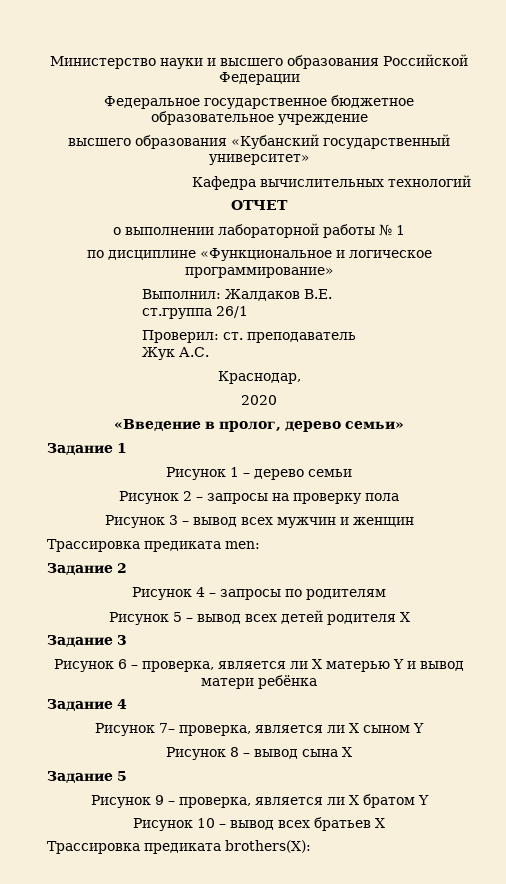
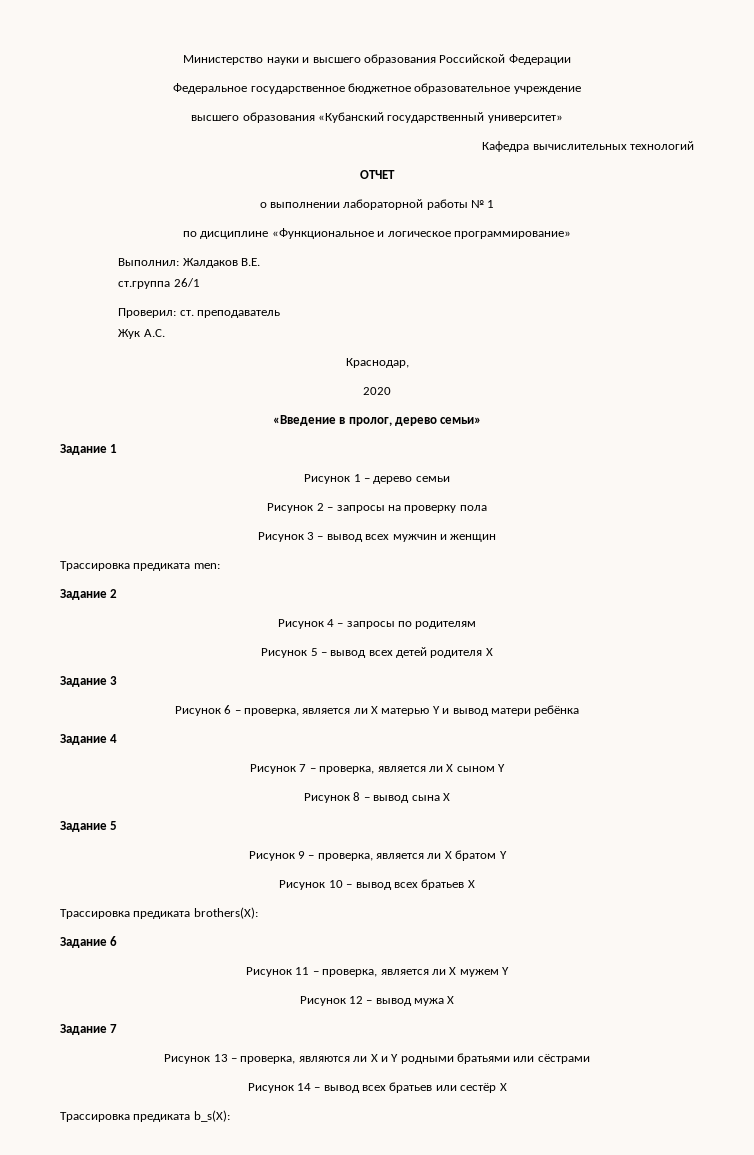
- Рисунок 7– проверка, является ли X сыном Y
+ Рисунок 7 – проверка, является ли X сыном Y
+ Задание 6
+ Рисунок 11 – проверка, является ли X мужем Y
+ Рисунок 12 – вывод мужа X
+ Задание 7
+ Рисунок 13 – проверка, являются ли X и Y родными братьями или сёстрами
+ Рисунок 14 – вывод всех братьев или сестёр X
+ Трассировка предиката b_s(X):

